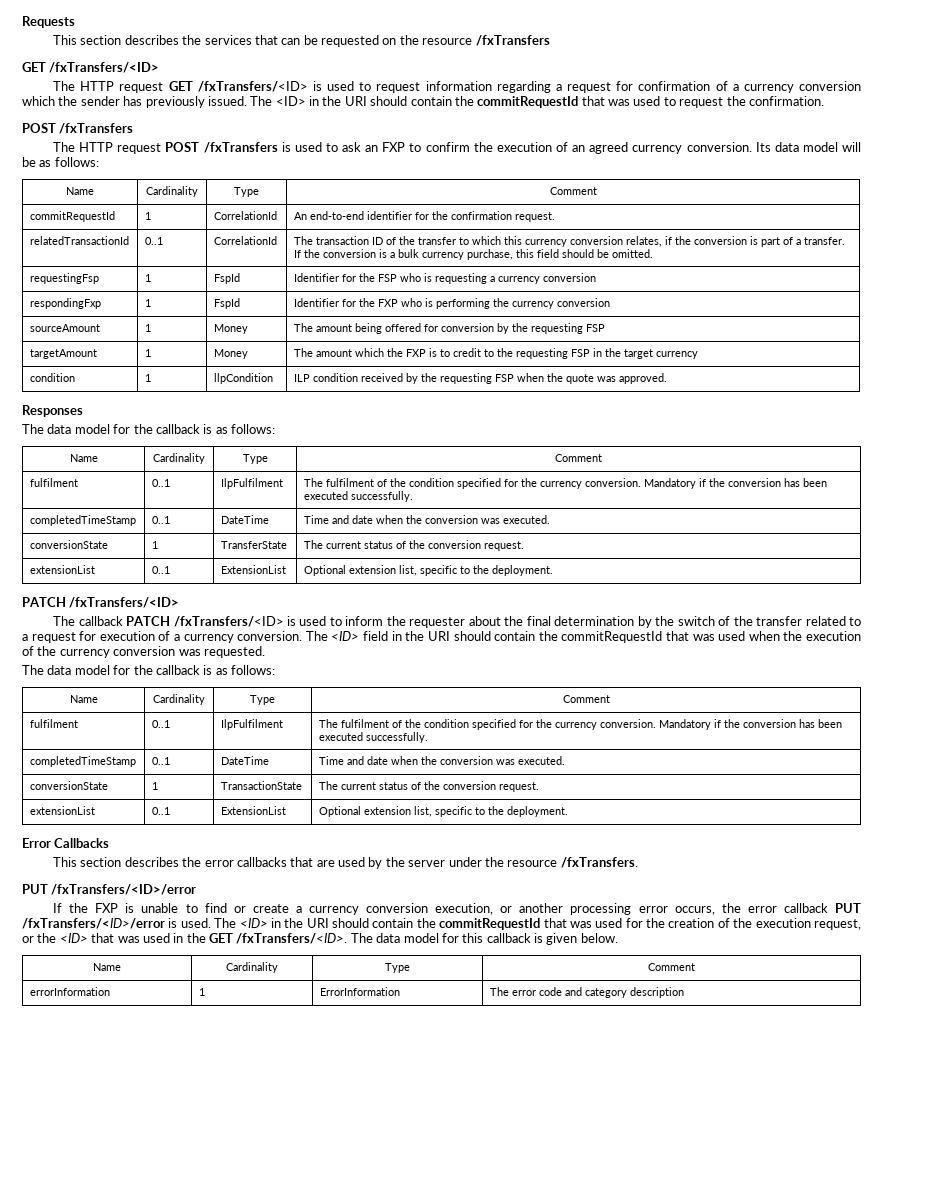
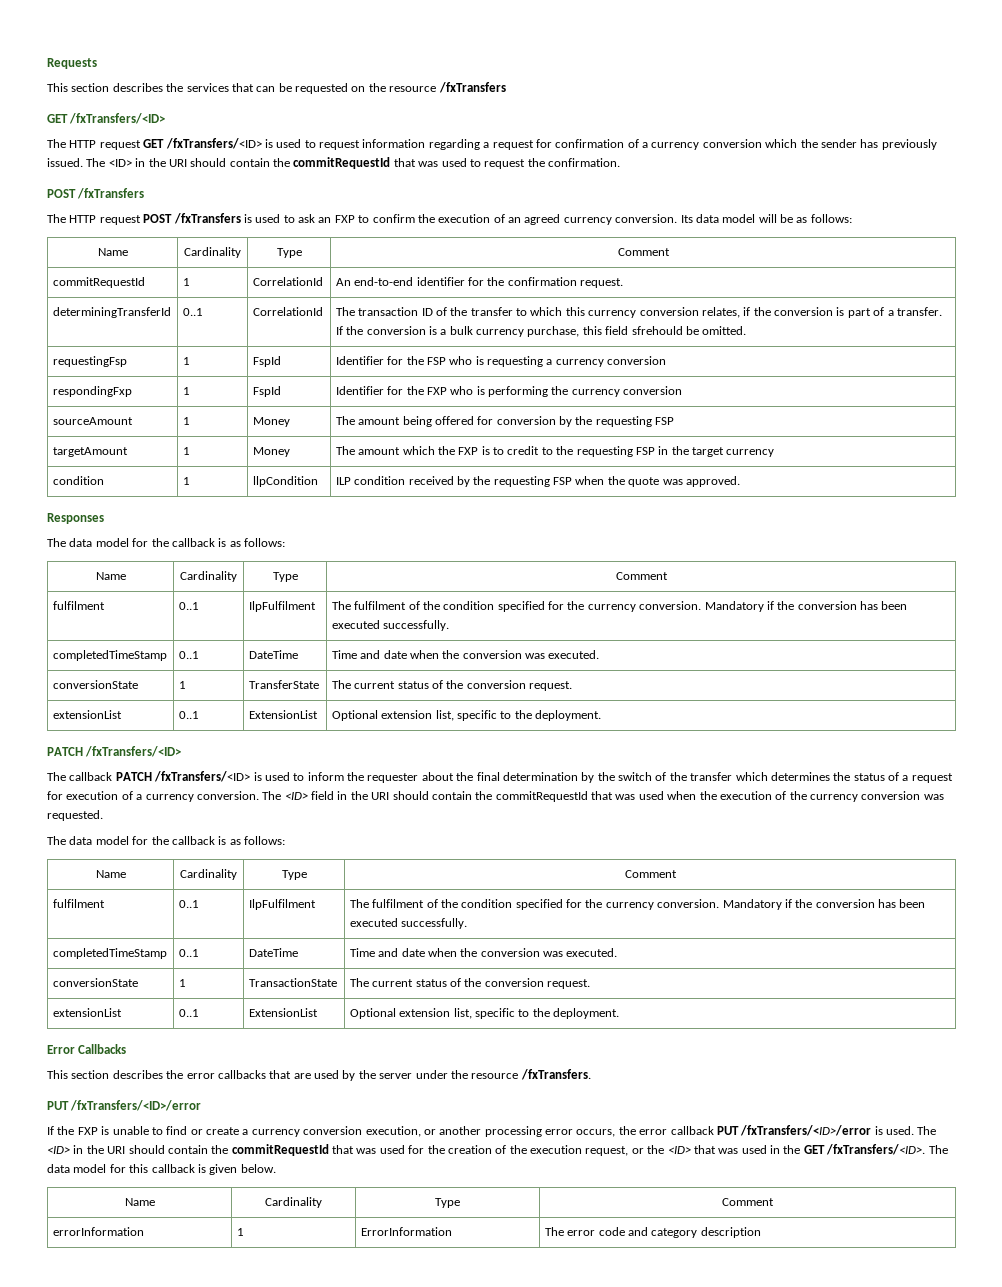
- relatedTransactionId | 0..1 | CorrelationId | The transaction ID of the transfer to which this currency conversion relates, if the conversion is part of a transfer. If the conversion is a bulk currency purchase, this field should be omitted.
+ determiningTransferId | 0..1 | CorrelationId | The transaction ID of the transfer to which this currency conversion relates, if the conversion is part of a transfer. If the conversion is a bulk currency purchase, this field sfrehould be omitted.
- The callback PATCH /fxTransfers/<ID> is used to inform the requester about the final determination by the switch of the transfer related to a request for execution of a currency conversion.
+ The callback PATCH /fxTransfers/<ID> is used to inform the requester about the final determination by the switch of the transfer which determines the status of a request for execution of a currency conversion.

